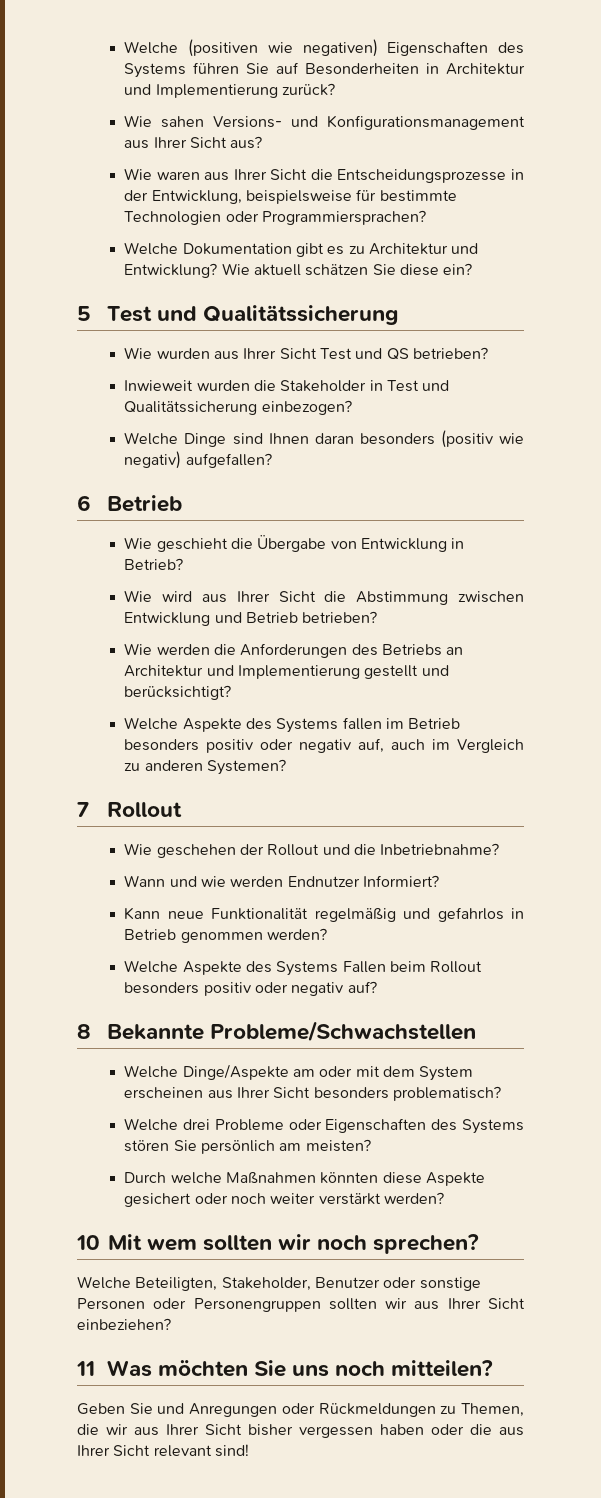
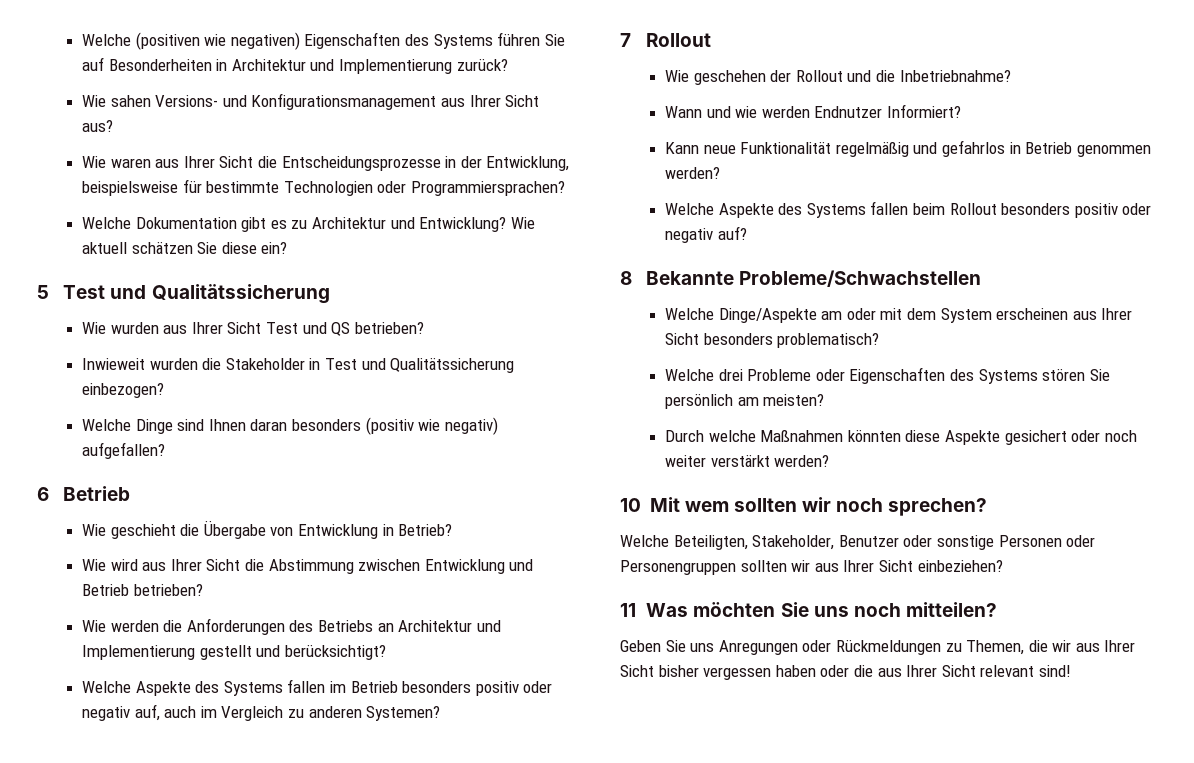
- Welche Aspekte des Systems Fallen beim Rollout besonders positiv oder negativ auf?
+ Welche Aspekte des Systems fallen beim Rollout besonders positiv oder negativ auf?
- Geben Sie und Anregungen oder Rückmeldungen zu Themen, die wir aus Ihrer Sicht bisher vergessen haben oder die aus Ihrer Sicht relevant sind!
+ Geben Sie uns Anregungen oder Rückmeldungen zu Themen, die wir aus Ihrer Sicht bisher vergessen haben oder die aus Ihrer Sicht relevant sind!

